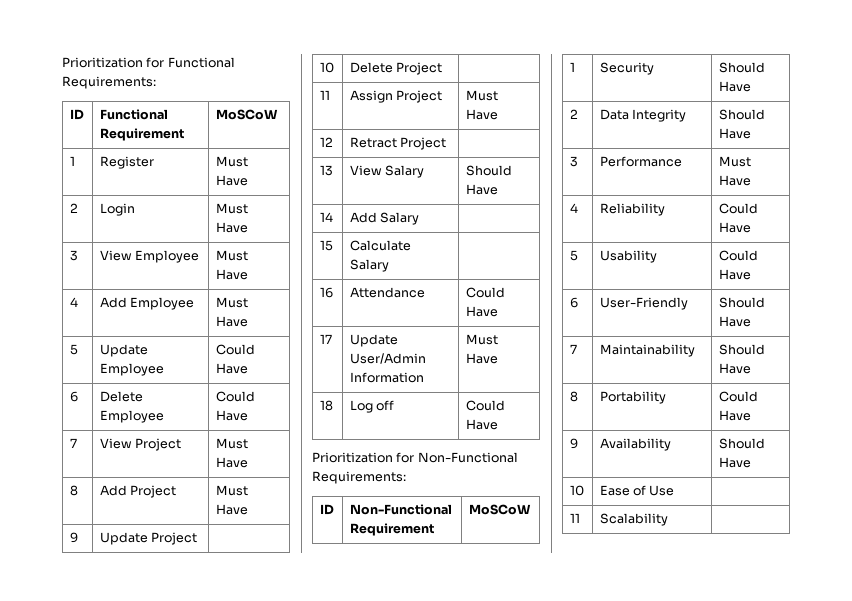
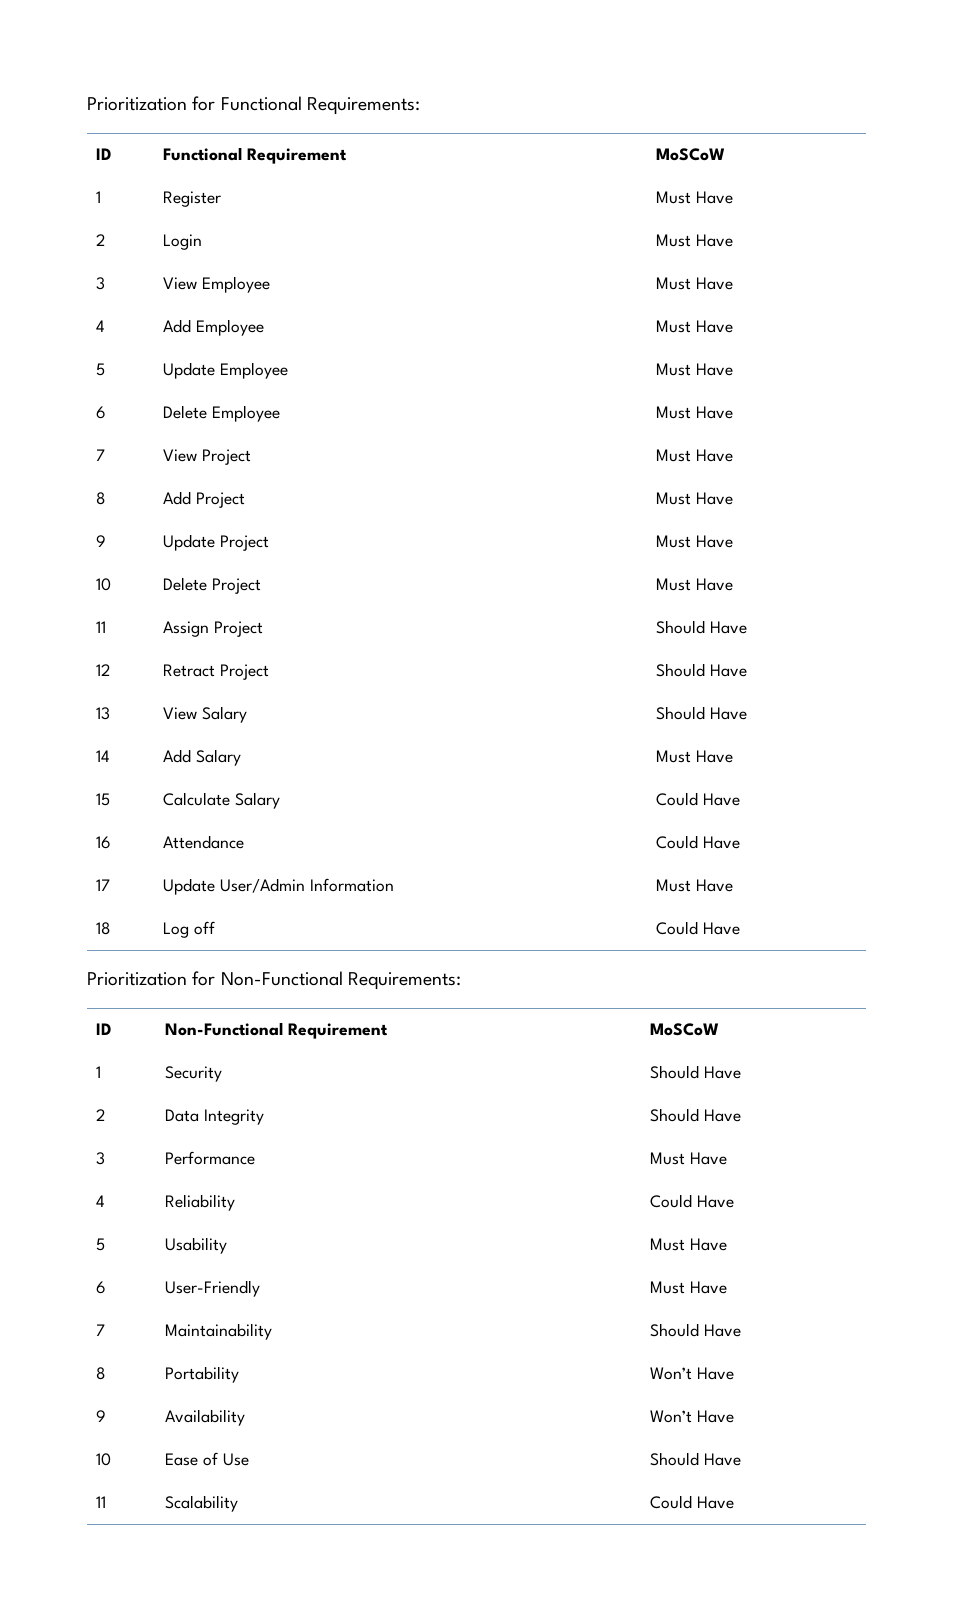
- 5 | Update Employee | Could Have
+ 5 | Update Employee | Must Have
- 6 | Delete Employee | Could Have
+ 6 | Delete Employee | Must Have
- 9 | Update Project |
+ 9 | Update Project | Must Have
- 10 | Delete Project |
+ 10 | Delete Project | Must Have
- 11 | Assign Project | Must Have
+ 11 | Assign Project | Should Have
- 12 | Retract Project |
+ 12 | Retract Project | Should Have
- 14 | Add Salary |
+ 14 | Add Salary | Must Have
- 15 | Calculate Salary |
+ 15 | Calculate Salary | Could Have
- 5 | Usability | Could Have
+ 5 | Usability | Must Have
- 6 | User-Friendly | Should Have
+ 6 | User-Friendly | Must Have
- 8 | Portability | Could Have
+ 8 | Portability | Won’t Have
- 9 | Availability | Should Have
+ 9 | Availability | Won’t Have
- 10 | Ease of Use |
+ 10 | Ease of Use | Should Have
- 11 | Scalability |
+ 11 | Scalability | Could Have

